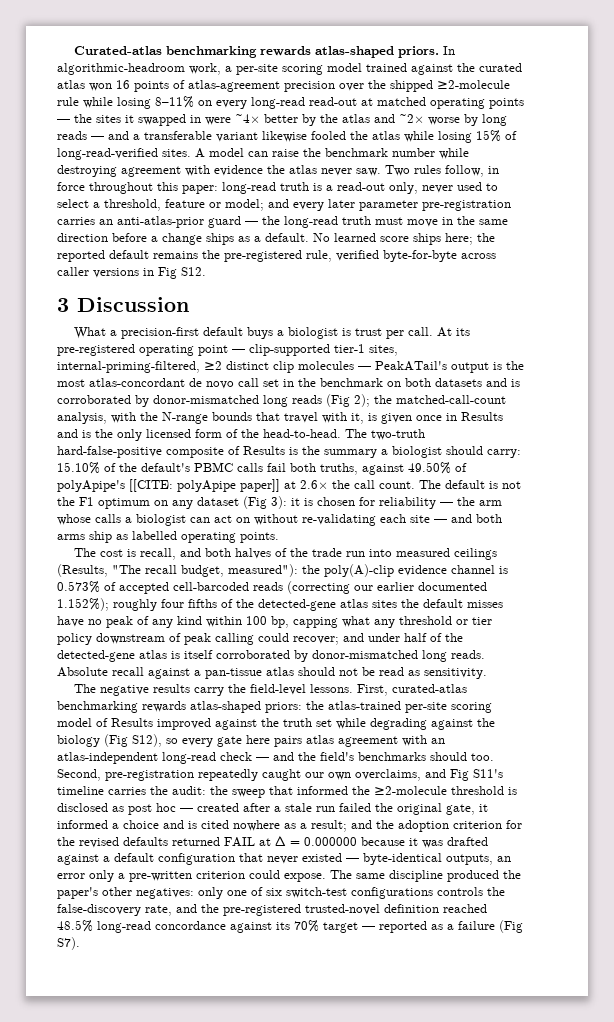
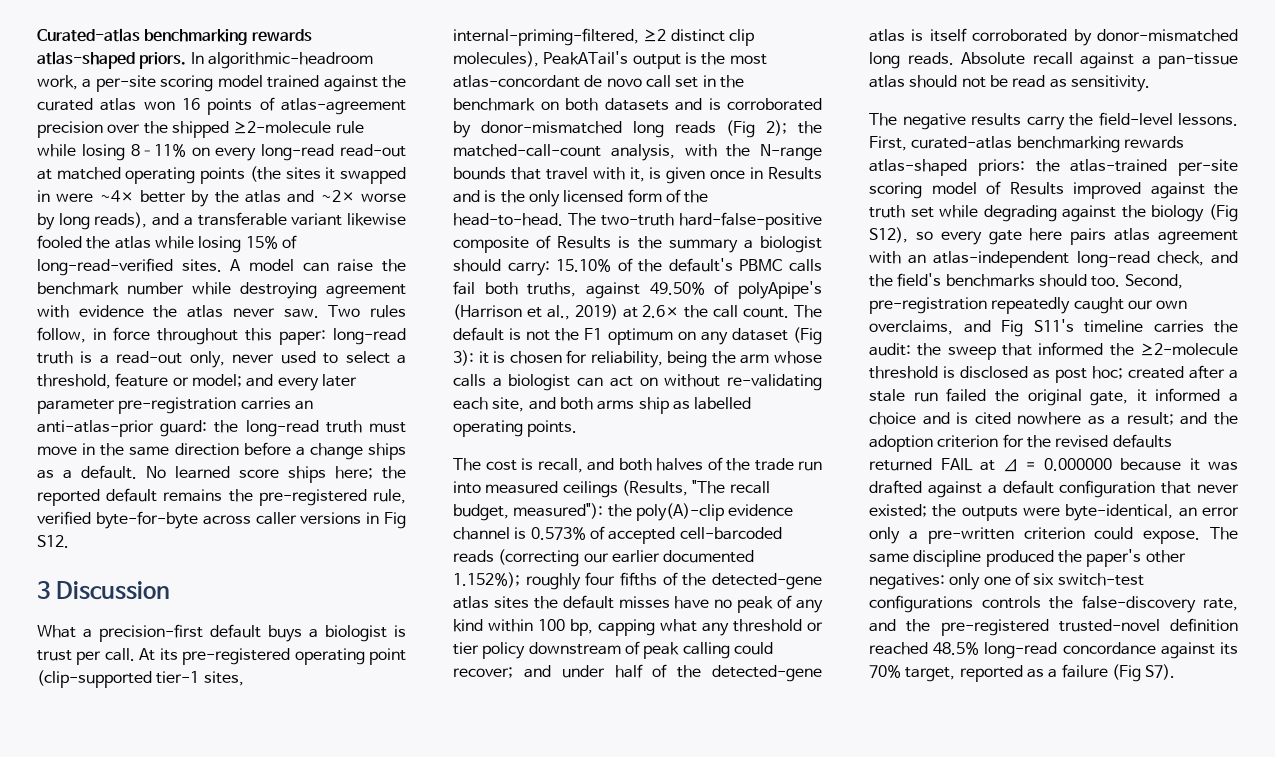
- In algorithmic-headroom work, a per-site scoring model trained against the curated atlas won 16 points of atlas-agreement precision over the shipped ≥2-molecule rule while losing 8–11% on every long-read read-out at matched operating points — the sites it swapped in were ~4× better by the atlas and ~2× worse by long reads — and a transferable variant likewise fooled the atlas while losing 15% of long-read-verified sites.
+ In algorithmic-headroom work, a per-site scoring model trained against the curated atlas won 16 points of atlas-agreement precision over the shipped ≥2-molecule rule while losing 8–11% on every long-read read-out at matched operating points (the sites it swapped in were ~4× better by the atlas and ~2× worse by long reads), and a transferable variant likewise fooled the atlas while losing 15% of long-read-verified sites.
- Two rules follow, in force throughout this paper: long-read truth is a read-out only, never used to select a threshold, feature or model; and every later parameter pre-registration carries an anti-atlas-prior guard — the long-read truth must move in the same direction before a change ships as a default.
+ Two rules follow, in force throughout this paper: long-read truth is a read-out only, never used to select a threshold, feature or model; and every later parameter pre-registration carries an anti-atlas-prior guard: the long-read truth must move in the same direction before a change ships as a default.
- At its pre-registered operating point — clip-supported tier-1 sites, internal-priming-filtered, ≥2 distinct clip molecules — PeakATail's output is the most atlas-concordant de novo call set in the benchmark on both datasets and is corroborated by donor-mismatched long reads (Fig 2);
+ At its pre-registered operating point (clip-supported tier-1 sites, internal-priming-filtered, ≥2 distinct clip molecules), PeakATail's output is the most atlas-concordant de novo call set in the benchmark on both datasets and is corroborated by donor-mismatched long reads (Fig 2);
- The two-truth hard-false-positive composite of Results is the summary a biologist should carry: 15.10% of the default's PBMC calls fail both truths, against 49.50% of polyApipe's [[CITE: polyApipe paper]] at 2.6× the call count.
+ The two-truth hard-false-positive composite of Results is the summary a biologist should carry: 15.10% of the default's PBMC calls fail both truths, against 49.50% of polyApipe's (Harrison et al., 2019) at 2.6× the call count.
- The default is not the F1 optimum on any dataset (Fig 3): it is chosen for reliability — the arm whose calls a biologist can act on without re-validating each site — and both arms ship as labelled operating points.
+ The default is not the F1 optimum on any dataset (Fig 3): it is chosen for reliability, being the arm whose calls a biologist can act on without re-validating each site, and both arms ship as labelled operating points.
- First, curated-atlas benchmarking rewards atlas-shaped priors: the atlas-trained per-site scoring model of Results improved against the truth set while degrading against the biology (Fig S12), so every gate here pairs atlas agreement with an atlas-independent long-read check — and the field's benchmarks should too.
+ First, curated-atlas benchmarking rewards atlas-shaped priors: the atlas-trained per-site scoring model of Results improved against the truth set while degrading against the biology (Fig S12), so every gate here pairs atlas agreement with an atlas-independent long-read check, and the field's benchmarks should too.
- the sweep that informed the ≥2-molecule threshold is disclosed as post hoc — created after a stale run failed the original gate, it informed a choice and is cited nowhere as a result;
+ the sweep that informed the ≥2-molecule threshold is disclosed as post hoc; created after a stale run failed the original gate, it informed a choice and is cited nowhere as a result;
- and the adoption criterion for the revised defaults returned FAIL at Δ = 0.000000 because it was drafted against a default configuration that never existed — byte-identical outputs, an error only a pre-written criterion could expose.
+ and the adoption criterion for the revised defaults returned FAIL at Δ = 0.000000 because it was drafted against a default configuration that never existed; the outputs were byte-identical, an error only a pre-written criterion could expose.
- The same discipline produced the paper's other negatives: only one of six switch-test configurations controls the false-discovery rate, and the pre-registered trusted-novel definition reached 48.5% long-read concordance against its 70% target — reported as a failure (Fig S7).
+ The same discipline produced the paper's other negatives: only one of six switch-test configurations controls the false-discovery rate, and the pre-registered trusted-novel definition reached 48.5% long-read concordance against its 70% target, reported as a failure (Fig S7).

